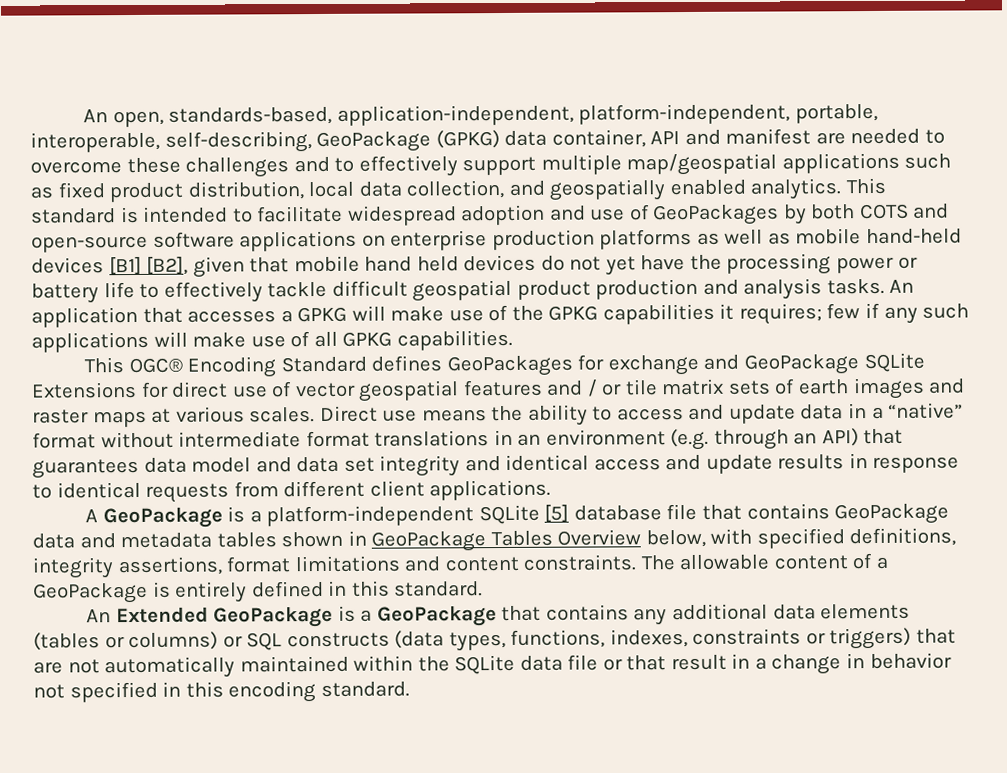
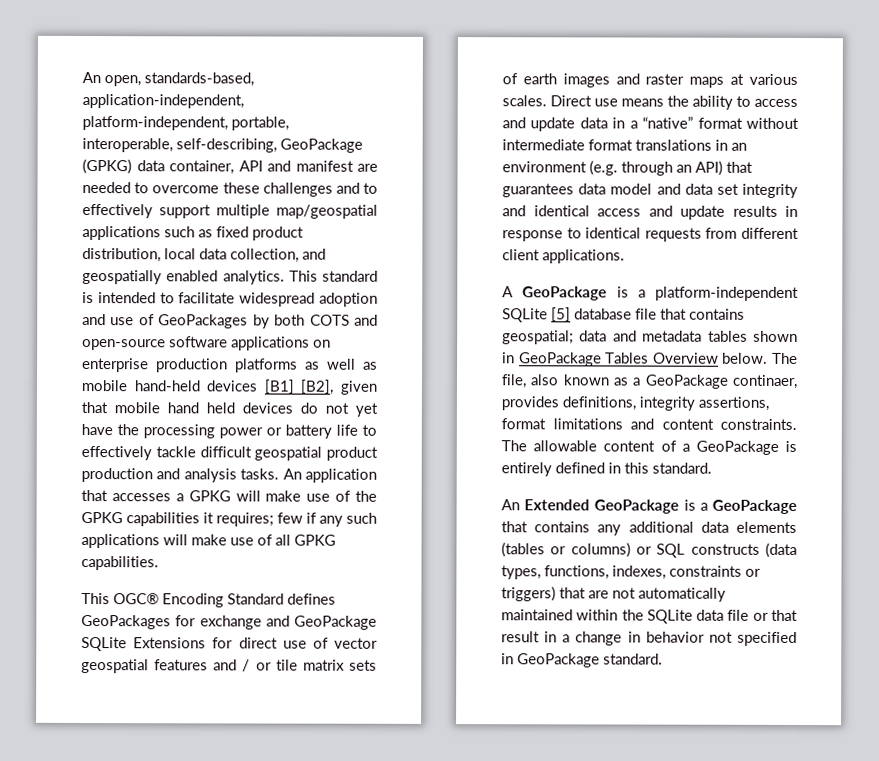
- A GeoPackage is a platform-independent SQLite [5] database file that contains GeoPackage data and metadata tables shown in GeoPackage Tables Overview below, with specified definitions, integrity assertions, format limitations and content constraints.
+ A GeoPackage is a platform-independent SQLite [5] database file that contains geospatial; data and metadata tables shown in GeoPackage Tables Overview below. The file, also known as a GeoPackage continaer, provides definitions, integrity assertions, format limitations and content constraints.
- An Extended GeoPackage is a GeoPackage that contains any additional data elements (tables or columns) or SQL constructs (data types, functions, indexes, constraints or triggers) that are not automatically maintained within the SQLite data file or that result in a change in behavior not specified in this encoding standard.
+ An Extended GeoPackage is a GeoPackage that contains any additional data elements (tables or columns) or SQL constructs (data types, functions, indexes, constraints or triggers) that are not automatically maintained within the SQLite data file or that result in a change in behavior not specified in GeoPackage standard.

